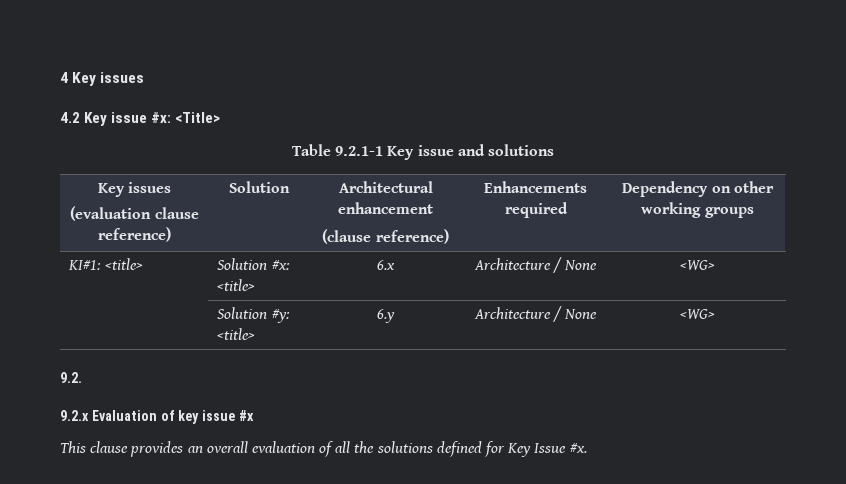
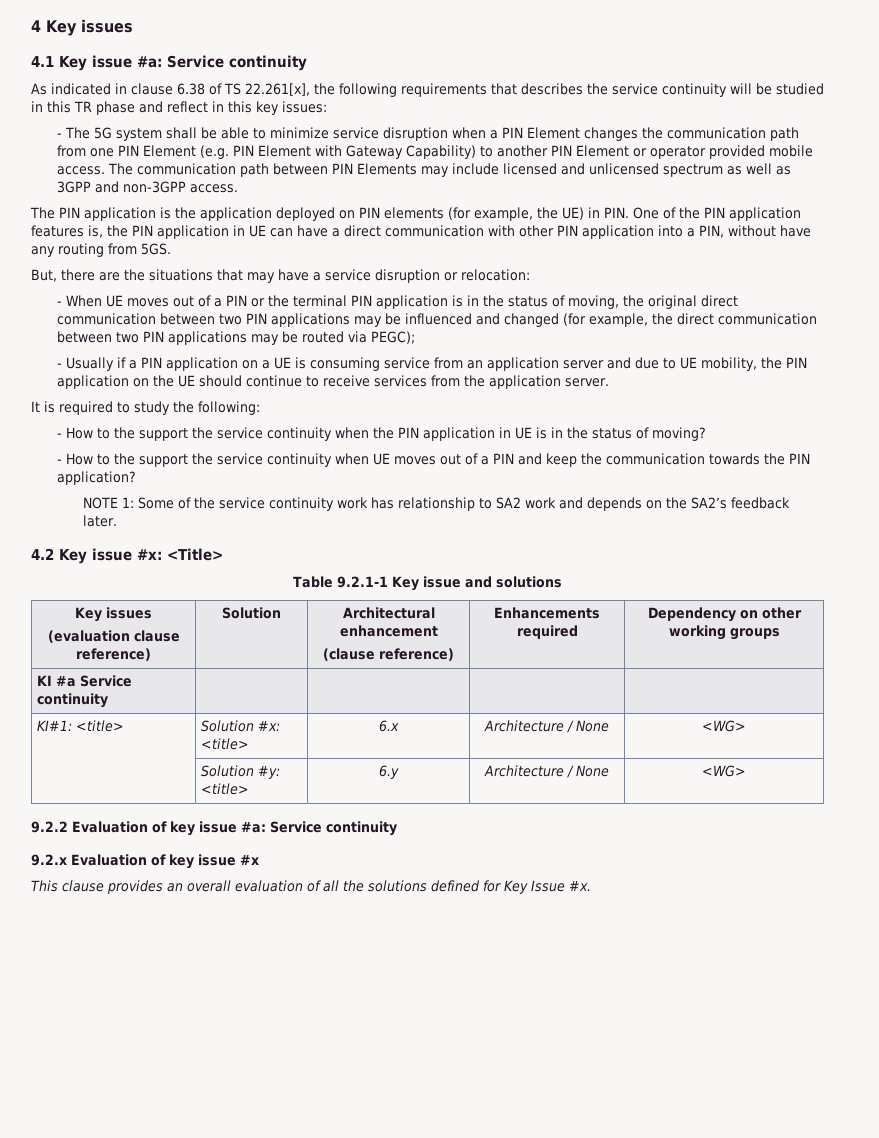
+ 4.1 Key issue #a: Service continuity
+ As indicated in clause 6.38 of TS 22.261[x], the following requirements that describes the service continuity will be studied in this TR phase and reflect in this key issues:
+ - The 5G system shall be able to minimize service disruption when a PIN Element changes the communication path from one PIN Element (e.g. PIN Element with Gateway Capability) to another PIN Element or operator provided mobile access. The communication path between PIN Elements may include licensed and unlicensed spectrum as well as 3GPP and non-3GPP access.
+ The PIN application is the application deployed on PIN elements (for example, the UE) in PIN. One of the PIN application features is, the PIN application in UE can have a direct communication with other PIN application into a PIN, without have any routing from 5GS.
+ But, there are the situations that may have a service disruption or relocation:
+ - When UE moves out of a PIN or the terminal PIN application is in the status of moving, the original direct communication between two PIN applications may be influenced and changed (for example, the direct communication between two PIN applications may be routed via PEGC);
+ - Usually if a PIN application on a UE is consuming service from an application server and due to UE mobility, the PIN application on the UE should continue to receive services from the application server.
+ It is required to study the following:
+ - How to the support the service continuity when the PIN application in UE is in the status of moving?
+ - How to the support the service continuity when UE moves out of a PIN and keep the communication towards the PIN application?
+ NOTE 1: Some of the service continuity work has relationship to SA2 work and depends on the SA2’s feedback later.
+ KI #a Service continuity | | | |
- 9.2.
+ 9.2.2 Evaluation of key issue #a: Service continuity

